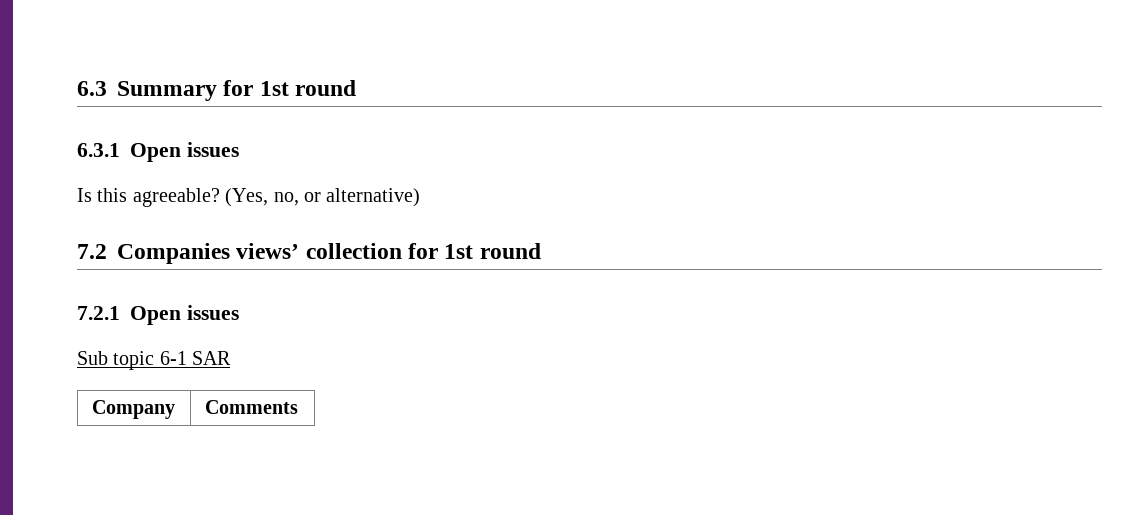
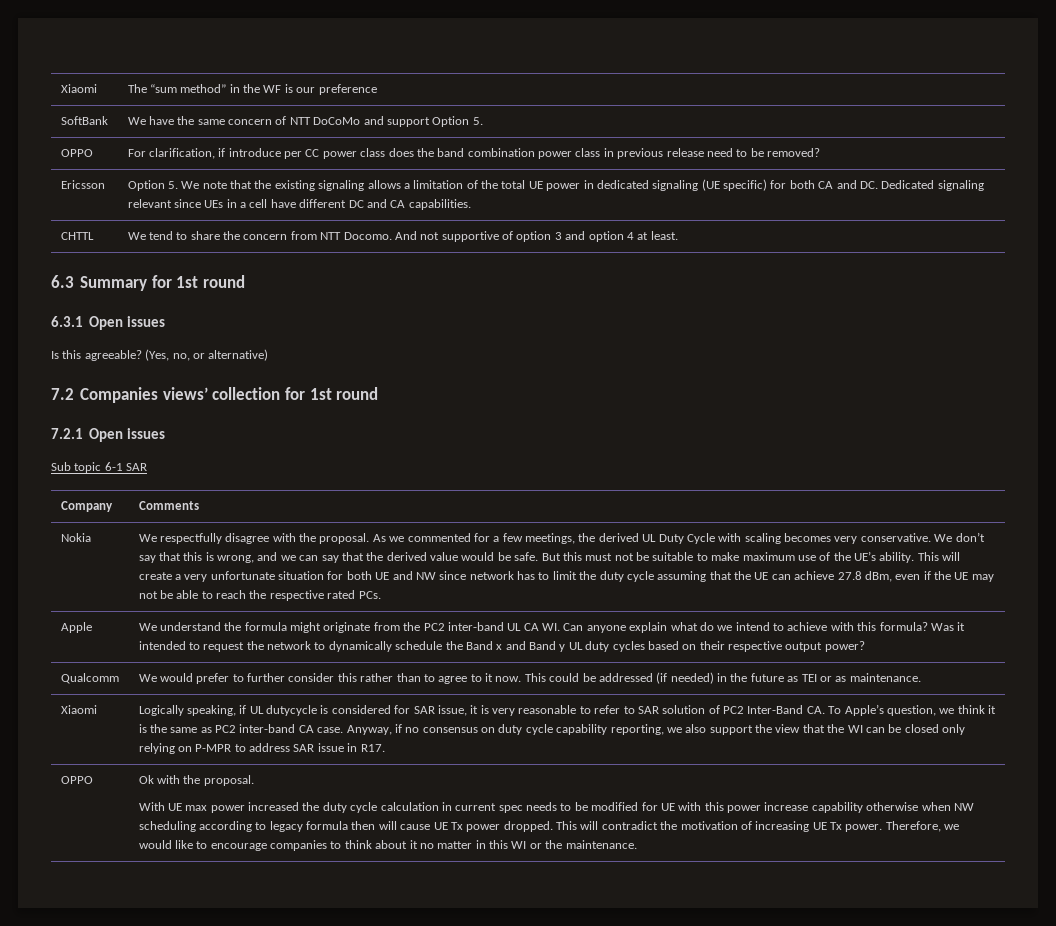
+ Xiaomi | The “sum method” in the WF is our preference
+ SoftBank | We have the same concern of NTT DoCoMo and support Option 5.
+ OPPO | For clarification, if introduce per CC power class does the band combination power class in previous release need to be removed?
+ Ericsson | Option 5. We note that the existing signaling allows a limitation of the total UE power in dedicated signaling (UE specific) for both CA and DC. Dedicated signaling relevant since UEs in a cell have different DC and CA capabilities.
+ CHTTL | We tend to share the concern from NTT Docomo. And not supportive of option 3 and option 4 at least.
+ Nokia | We respectfully disagree with the proposal. As we commented for a few meetings, the derived UL Duty Cycle with scaling becomes very conservative. We don’t say that this is wrong, and we can say that the derived value would be safe. But this must not be suitable to make maximum use of the UE’s ability. This will create a very unfortunate situation for both UE and NW since network has to limit the duty cycle assuming that the UE can achieve 27.8 dBm, even if the UE may not be able to reach the respective rated PCs.
+ Apple | We understand the formula might originate from the PC2 inter-band UL CA WI. Can anyone explain what do we intend to achieve with this formula? Was it intended to request the network to dynamically schedule the Band x and Band y UL duty cycles based on their respective output power?
+ Qualcomm | We would prefer to further consider this rather than to agree to it now. This could be addressed (if needed) in the future as TEI or as maintenance.
+ Xiaomi | Logically speaking, if UL dutycycle is considered for SAR issue, it is very reasonable to refer to SAR solution of PC2 Inter-Band CA. To Apple’s question, we think it is the same as PC2 inter-band CA case. Anyway, if no consensus on duty cycle capability reporting, we also support the view that the WI can be closed only relying on P-MPR to address SAR issue in R17.
+ OPPO | Ok with the proposal.
+ With UE max power increased the duty cycle calculation in current spec needs to be modified for UE with this power increase capability otherwise when NW scheduling according to legacy formula then will cause UE Tx power dropped. This will contradict the motivation of increasing UE Tx power. Therefore, we would like to encourage companies to think about it no matter in this WI or the maintenance.

